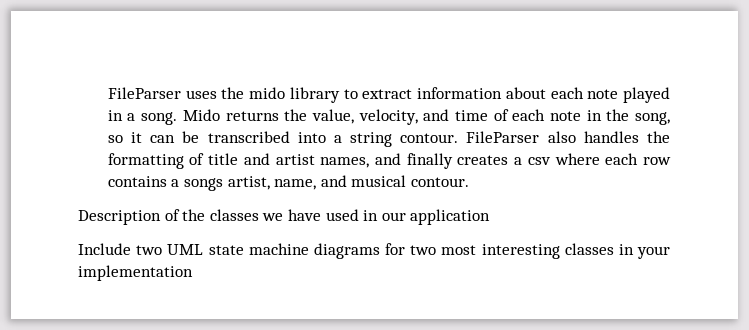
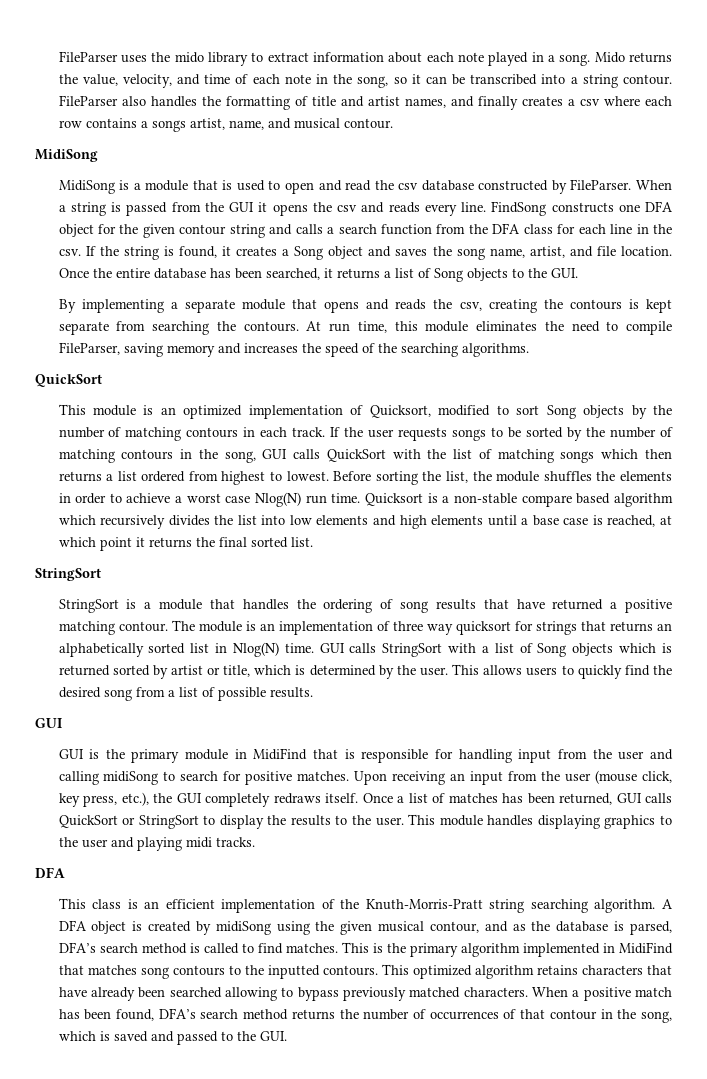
  FileParser also handles the formatting of title and artist names, and finally creates a csv where each row contains a songs artist, name, and musical contour.
- Description of the classes we have used in our application
- Include two UML state machine diagrams for two most interesting classes in your implementation
+ MidiSong
+ MidiSong is a module that is used to open and read the csv database constructed by FileParser. When a string is passed from the GUI it opens the csv and reads every line. FindSong constructs one DFA object for the given contour string and calls a search function from the DFA class for each line in the csv. If the string is found, it creates a Song object and saves the song name, artist, and file location. Once the entire database has been searched, it returns a list of Song objects to the GUI.
+ By implementing a separate module that opens and reads the csv, creating the contours is kept separate from searching the contours. At run time, this module eliminates the need to compile FileParser, saving memory and increases the speed of the searching algorithms.
+ QuickSort
+ This module is an optimized implementation of Quicksort, modified to sort Song objects by the number of matching contours in each track. If the user requests songs to be sorted by the number of matching contours in the song, GUI calls QuickSort with the list of matching songs which then returns a list ordered from highest to lowest. Before sorting the list, the module shuffles the elements in order to achieve a worst case Nlog(N) run time. Quicksort is a non-stable compare based algorithm which recursively divides the list into low elements and high elements until a base case is reached, at which point it returns the final sorted list.
+ StringSort
+ StringSort is a module that handles the ordering of song results that have returned a positive matching contour. The module is an implementation of three way quicksort for strings that returns an alphabetically sorted list in Nlog(N) time. GUI calls StringSort with a list of Song objects which is returned sorted by artist or title, which is determined by the user. This allows users to quickly find the desired song from a list of possible results.
+ GUI
+ GUI is the primary module in MidiFind that is responsible for handling input from the user and calling midiSong to search for positive matches. Upon receiving an input from the user (mouse click, key press, etc.), the GUI completely redraws itself. Once a list of matches has been returned, GUI calls QuickSort or StringSort to display the results to the user. This module handles displaying graphics to the user and playing midi tracks.
+ DFA
+ This class is an efficient implementation of the Knuth-Morris-Pratt string searching algorithm. A DFA object is created by midiSong using the given musical contour, and as the database is parsed, DFA’s search method is called to find matches. This is the primary algorithm implemented in MidiFind that matches song contours to the inputted contours. This optimized algorithm retains characters that have already been searched allowing to bypass previously matched characters. When a positive match has been found, DFA’s search method returns the number of occurrences of that contour in the song, which is saved and passed to the GUI.

